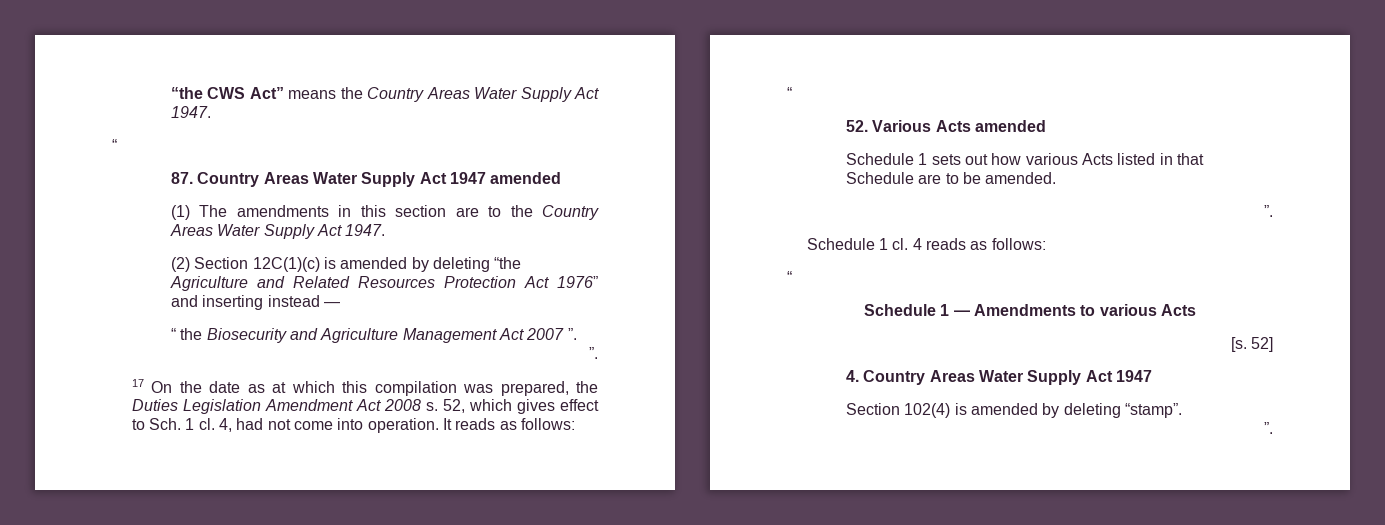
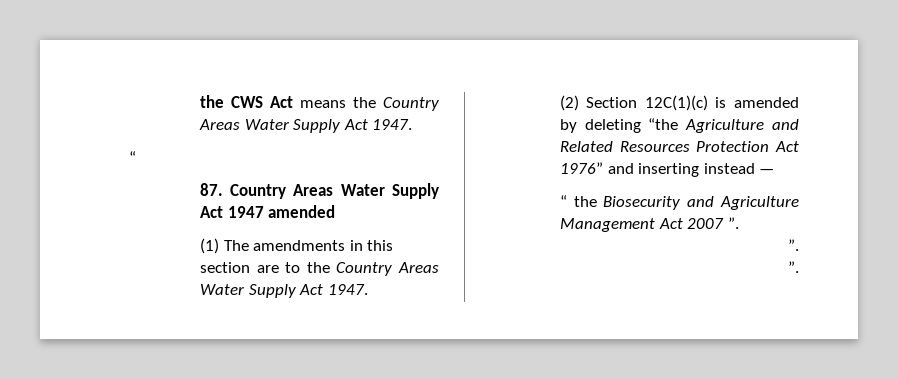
- “the CWS Act” means the Country Areas Water Supply Act 1947.
+ the CWS Act means the Country Areas Water Supply Act 1947.
- 17 On the date as at which this compilation was prepared, the Duties Legislation Amendment Act 2008 s. 52, which gives effect to Sch. 1 cl. 4, had not come into operation. It reads as follows:
- “
- 52. Various Acts amended
- Schedule 1 sets out how various Acts listed in that Schedule are to be amended.
- ”.
- Schedule 1 cl. 4 reads as follows:
- “
- Schedule 1 — Amendments to various Acts
- [s. 52]
- 4. Country Areas Water Supply Act 1947
- Section 102(4) is amended by deleting “stamp”.

